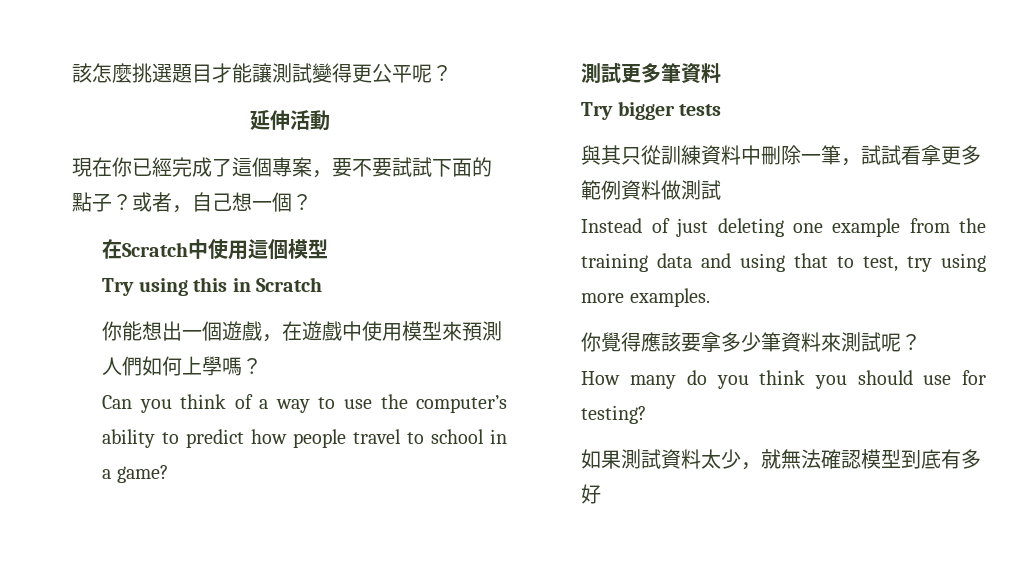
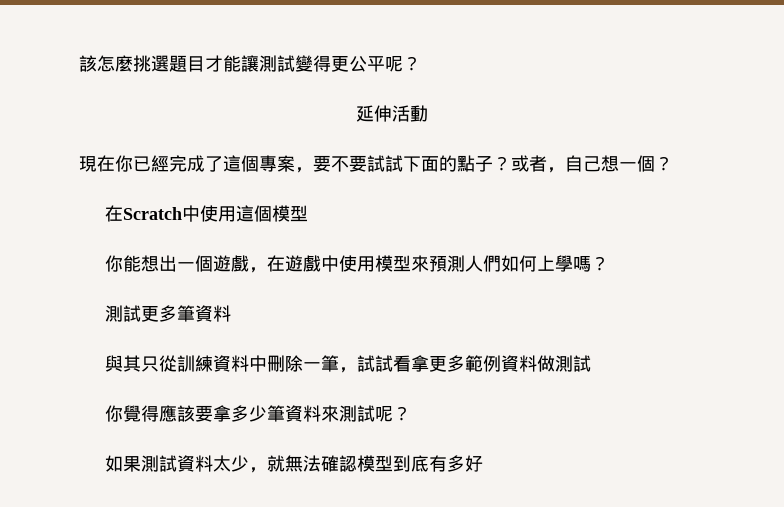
- Try using this in Scratch
- Can you think of a way to use the computer’s ability to predict how people travel to school in a game?
- Try bigger tests
- Instead of just deleting one example from the training data and using that to test, try using more examples.
- How many do you think you should use for testing?

